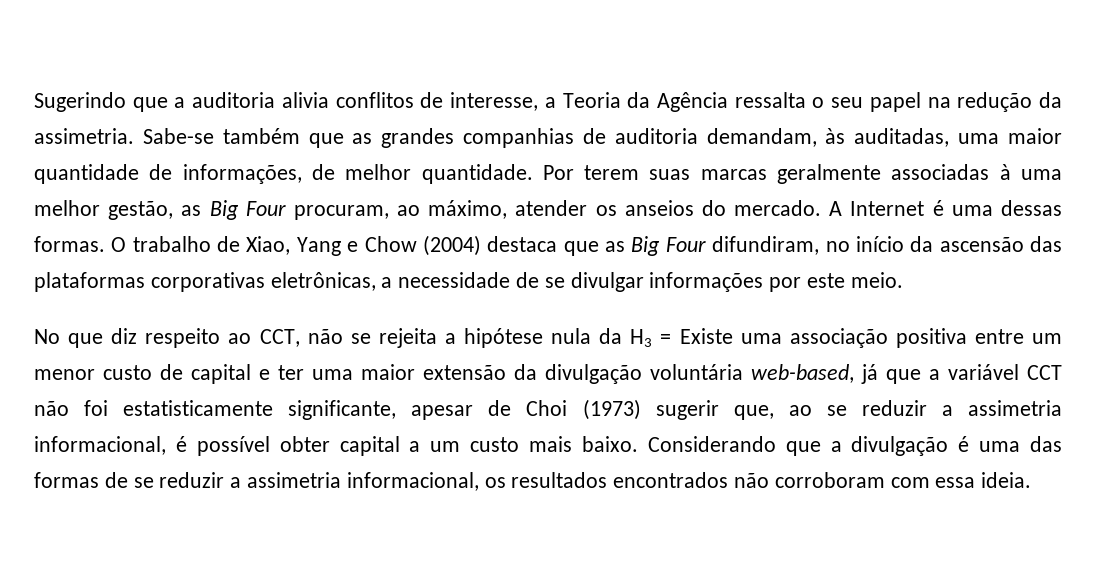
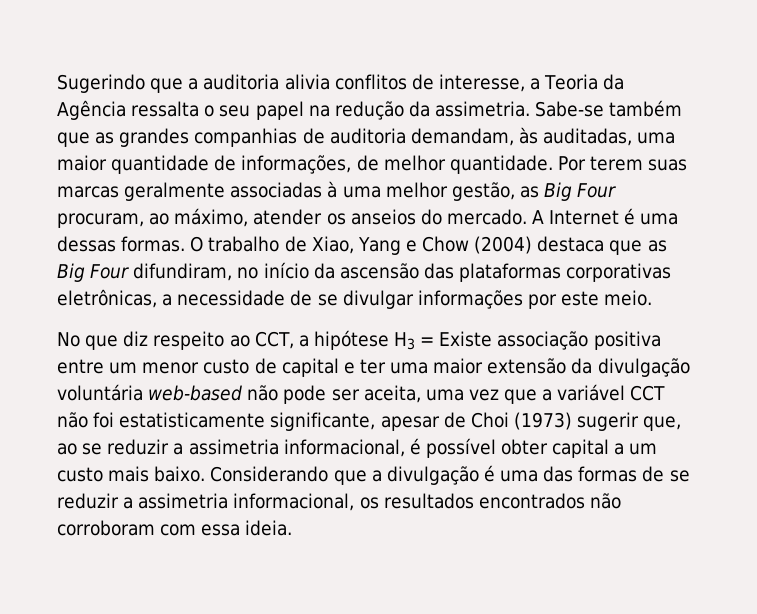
- No que diz respeito ao CCT, não se rejeita a hipótese nula da H3 = Existe uma associação positiva entre um menor custo de capital e ter uma maior extensão da divulgação voluntária web-based, já que a variável CCT não foi estatisticamente significante, apesar de Choi (1973) sugerir que, ao se reduzir a assimetria informacional, é possível obter capital a um custo mais baixo.
+ No que diz respeito ao CCT, a hipótese H3 = Existe associação positiva entre um menor custo de capital e ter uma maior extensão da divulgação voluntária web-based não pode ser aceita, uma vez que a variável CCT não foi estatisticamente significante, apesar de Choi (1973) sugerir que, ao se reduzir a assimetria informacional, é possível obter capital a um custo mais baixo.

